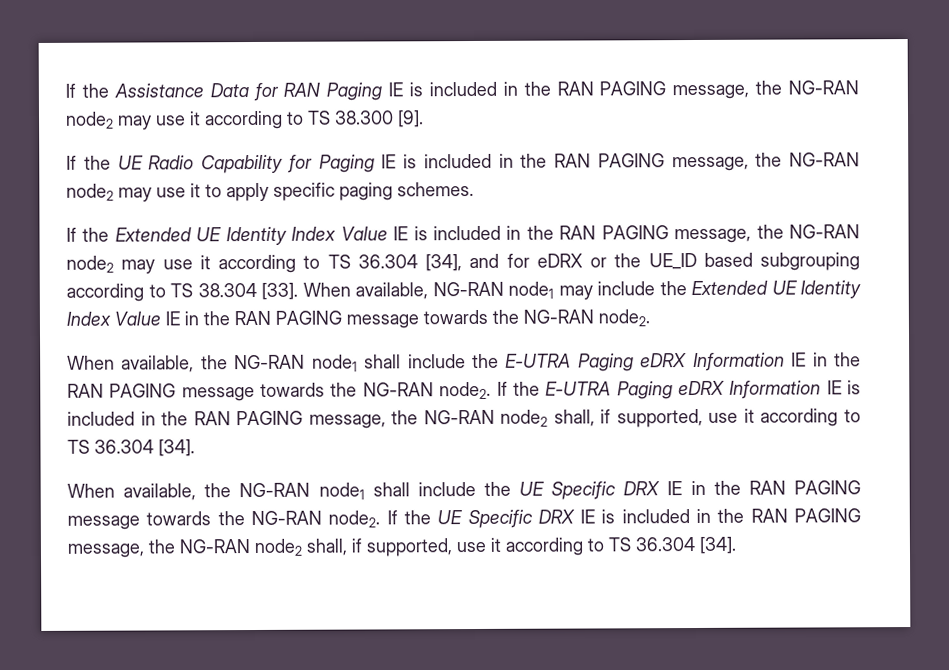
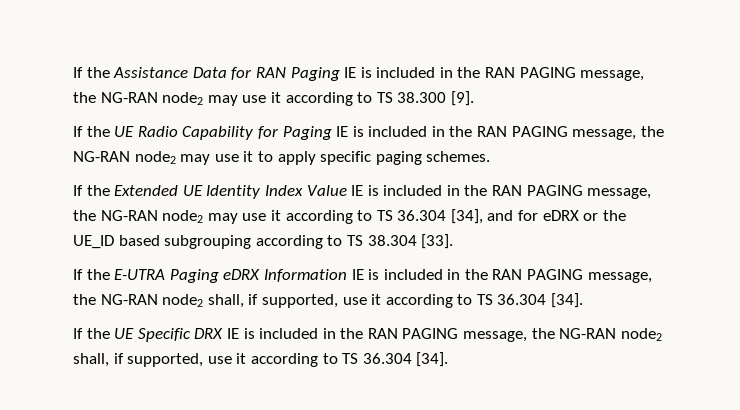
- If the Extended UE Identity Index Value IE is included in the RAN PAGING message, the NG-RAN node2 may use it according to TS 36.304 [34], and for eDRX or the UE_ID based subgrouping according to TS 38.304 [33]. When available, NG-RAN node1 may include the Extended UE Identity Index Value IE in the RAN PAGING message towards the NG-RAN node2.
- When available, the NG-RAN node1 shall include the E-UTRA Paging eDRX Information IE in the RAN PAGING message towards the NG-RAN node2. If the E-UTRA Paging eDRX Information IE is included in the RAN PAGING message, the NG-RAN node2 shall, if supported, use it according to TS 36.304 [34].
+ If the Extended UE Identity Index Value IE is included in the RAN PAGING message, the NG-RAN node2 may use it according to TS 36.304 [34], and for eDRX or the UE_ID based subgrouping according to TS 38.304 [33].
+ If the E-UTRA Paging eDRX Information IE is included in the RAN PAGING message, the NG-RAN node2 shall, if supported, use it according to TS 36.304 [34].
- When available, the NG-RAN node1 shall include the UE Specific DRX IE in the RAN PAGING message towards the NG-RAN node2.

